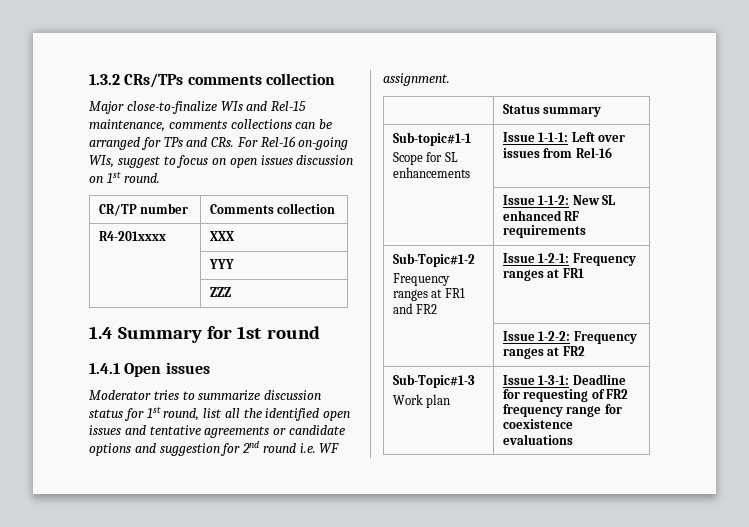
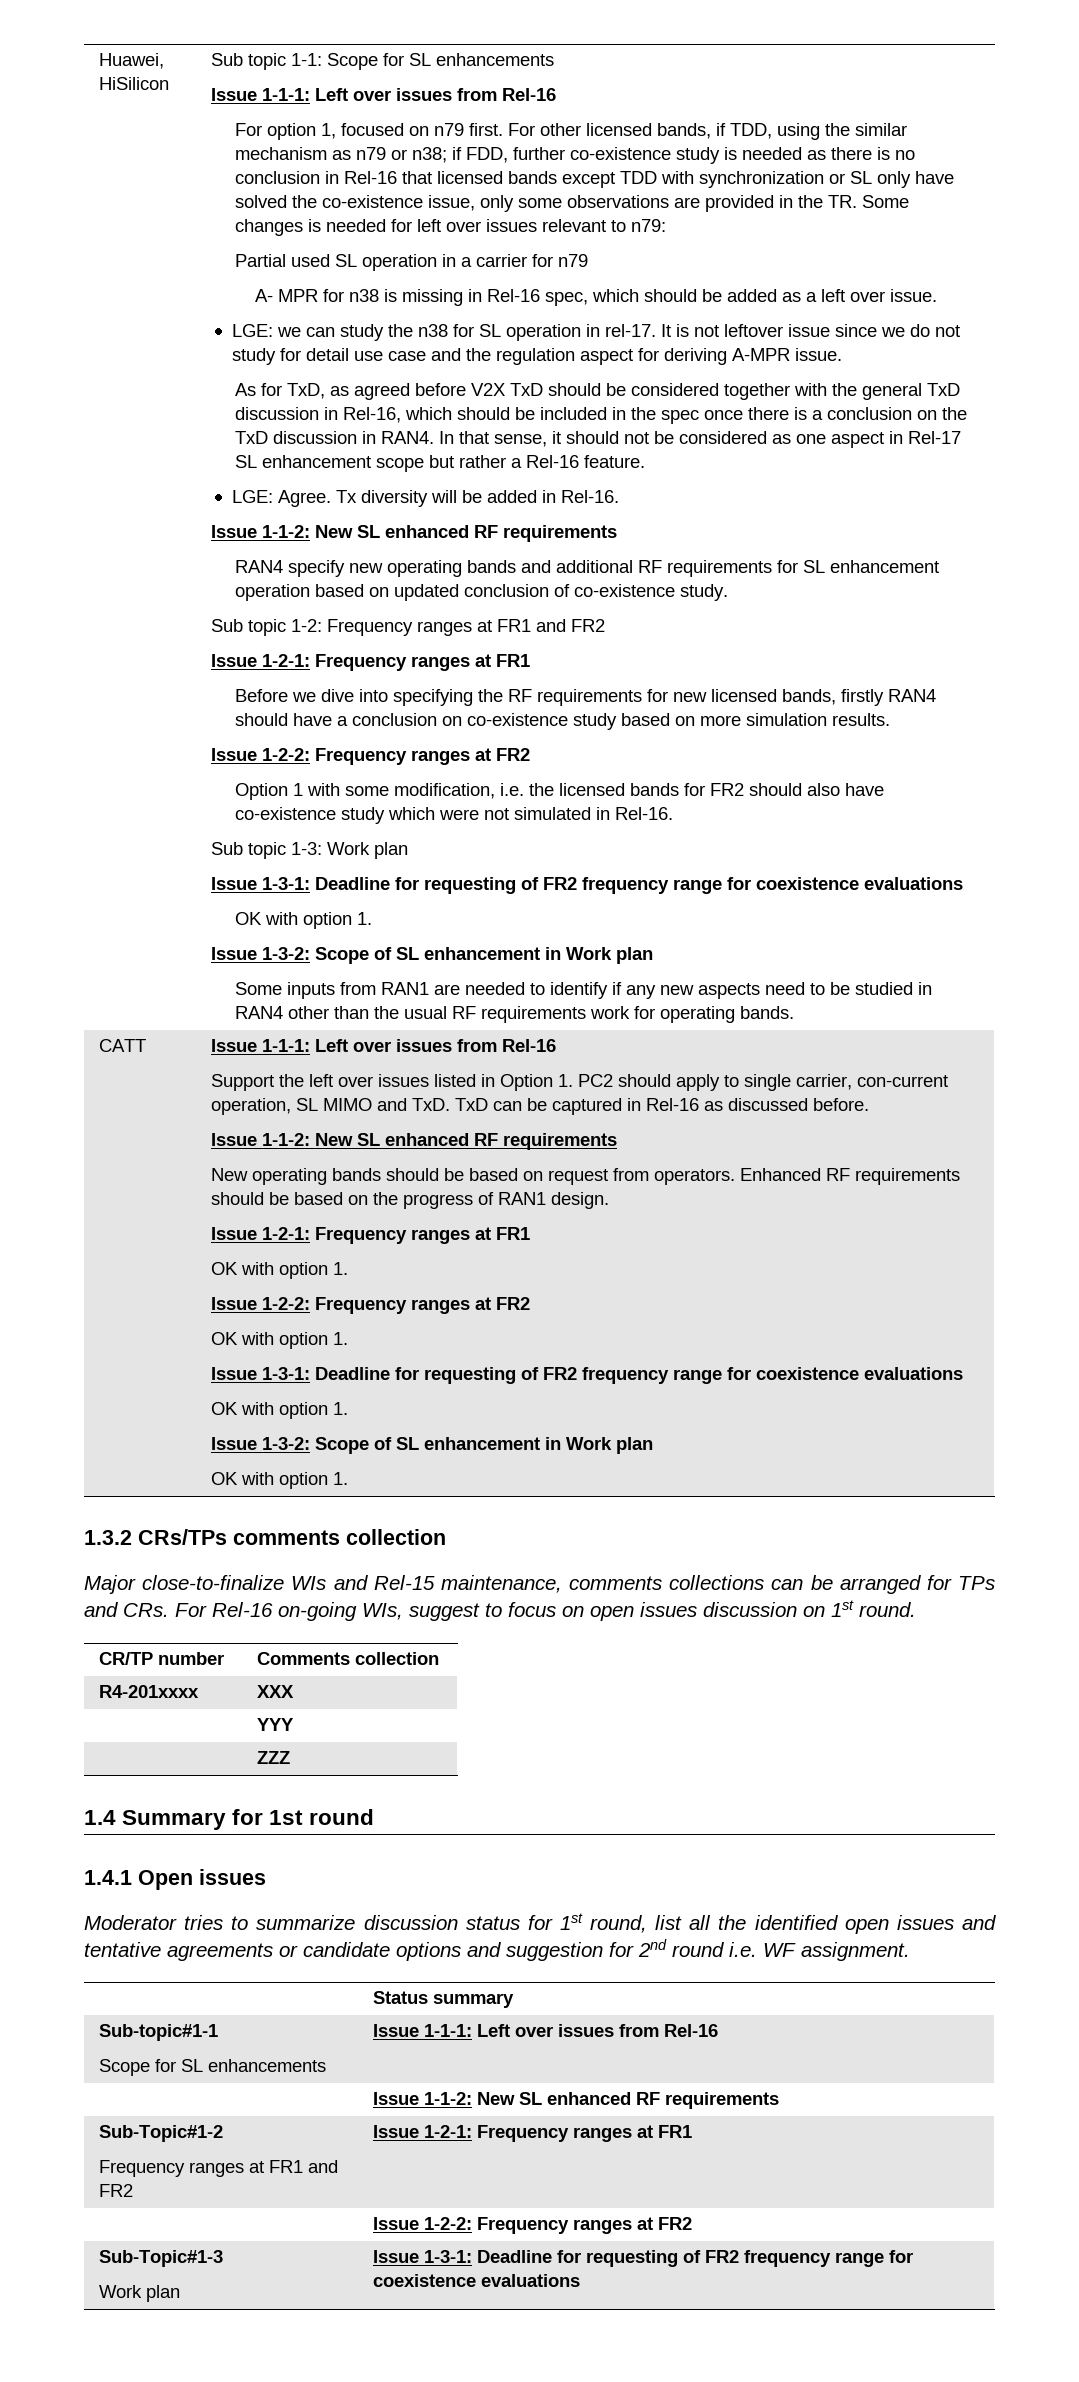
+ Huawei, HiSilicon | Sub topic 1-1: Scope for SL enhancements
+ Issue 1-1-1: Left over issues from Rel-16
+ For option 1, focused on n79 first. For other licensed bands, if TDD, using the similar mechanism as n79 or n38; if FDD, further co-existence study is needed as there is no conclusion in Rel-16 that licensed bands except TDD with synchronization or SL only have solved the co-existence issue, only some observations are provided in the TR. Some changes is needed for left over issues relevant to n79:
+ Partial used SL operation in a carrier for n79
+ A- MPR for n38 is missing in Rel-16 spec, which should be added as a left over issue.
+ LGE: we can study the n38 for SL operation in rel-17. It is not leftover issue since we do not study for detail use case and the regulation aspect for deriving A-MPR issue.
+ As for TxD, as agreed before V2X TxD should be considered together with the general TxD discussion in Rel-16, which should be included in the spec once there is a conclusion on the TxD discussion in RAN4. In that sense, it should not be considered as one aspect in Rel-17 SL enhancement scope but rather a Rel-16 feature.
+ LGE: Agree. Tx diversity will be added in Rel-16.
+ Issue 1-1-2: New SL enhanced RF requirements
+ RAN4 specify new operating bands and additional RF requirements for SL enhancement operation based on updated conclusion of co-existence study.
+ Sub topic 1-2: Frequency ranges at FR1 and FR2
+ Issue 1-2-1: Frequency ranges at FR1
+ Before we dive into specifying the RF requirements for new licensed bands, firstly RAN4 should have a conclusion on co-existence study based on more simulation results.
+ Issue 1-2-2: Frequency ranges at FR2
+ Option 1 with some modification, i.e. the licensed bands for FR2 should also have co-existence study which were not simulated in Rel-16.
+ Sub topic 1-3: Work plan
+ Issue 1-3-1: Deadline for requesting of FR2 frequency range for coexistence evaluations
+ OK with option 1.
+ Issue 1-3-2: Scope of SL enhancement in Work plan
+ Some inputs from RAN1 are needed to identify if any new aspects need to be studied in RAN4 other than the usual RF requirements work for operating bands.
+ CATT | Issue 1-1-1: Left over issues from Rel-16
+ Support the left over issues listed in Option 1. PC2 should apply to single carrier, con-current operation, SL MIMO and TxD. TxD can be captured in Rel-16 as discussed before.
+ Issue 1-1-2: New SL enhanced RF requirements
+ New operating bands should be based on request from operators. Enhanced RF requirements should be based on the progress of RAN1 design.
+ Issue 1-2-1: Frequency ranges at FR1
+ OK with option 1.
+ Issue 1-2-2: Frequency ranges at FR2
+ OK with option 1.
+ Issue 1-3-1: Deadline for requesting of FR2 frequency range for coexistence evaluations
+ OK with option 1.
+ Issue 1-3-2: Scope of SL enhancement in Work plan
+ OK with option 1.

